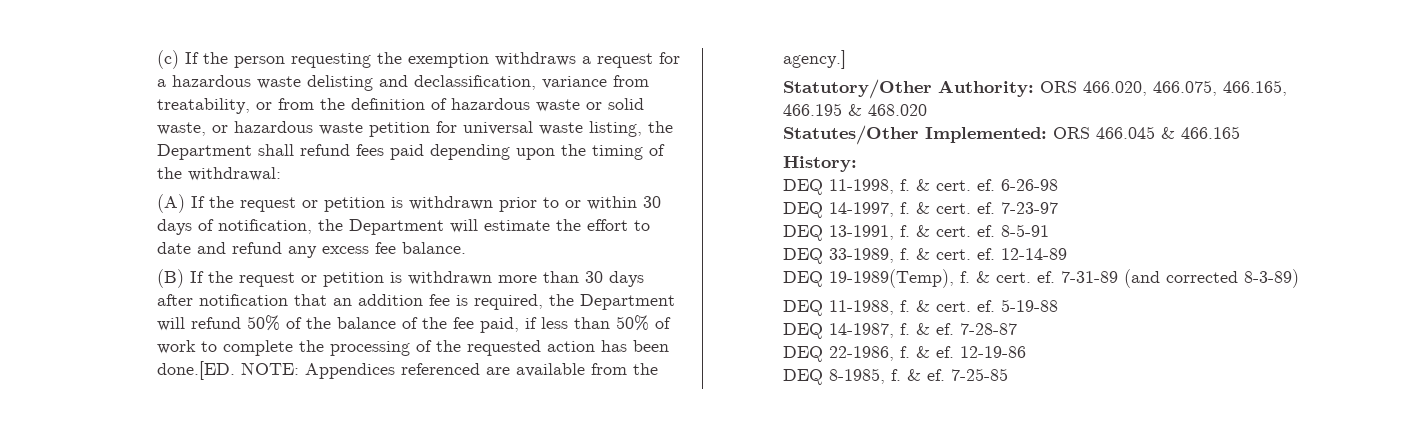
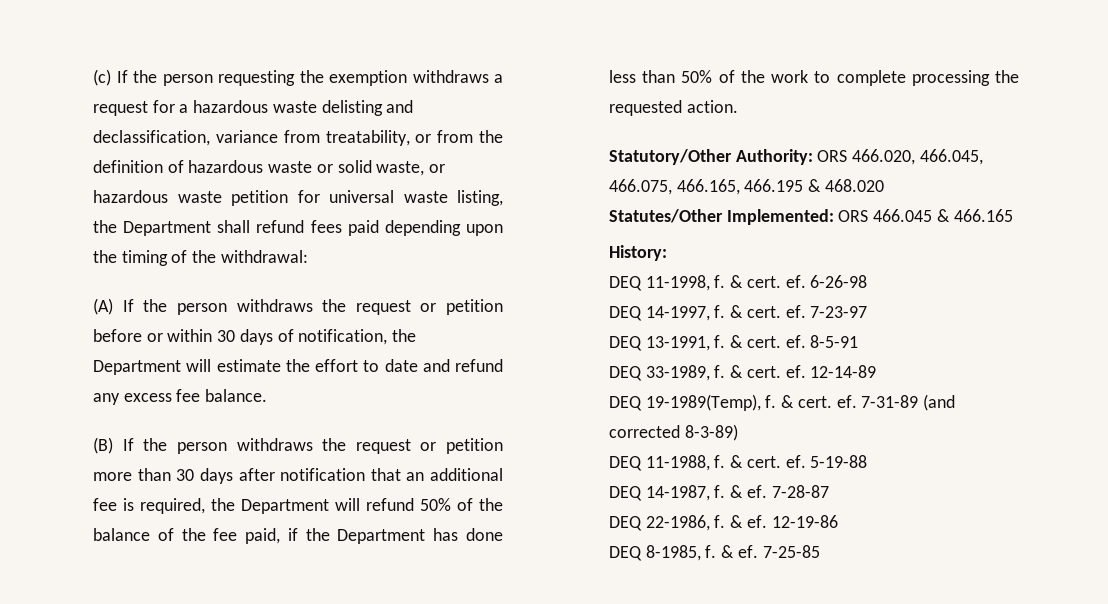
- (A) If the request or petition is withdrawn prior to or within 30 days of notification, the Department will estimate the effort to date and refund any excess fee balance.
+ (A) If the person withdraws the request or petition before or within 30 days of notification, the Department will estimate the effort to date and refund any excess fee balance.
- (B) If the request or petition is withdrawn more than 30 days after notification that an addition fee is required, the Department will refund 50% of the balance of the fee paid, if less than 50% of work to complete the processing of the requested action has been done.[ED. NOTE: Appendices referenced are available from the agency.]
+ (B) If the person withdraws the request or petition more than 30 days after notification that an additional fee is required, the Department will refund 50% of the balance of the fee paid, if the Department has done less than 50% of the work to complete processing the requested action.
- Statutory/Other Authority: ORS 466.020, 466.075, 466.165, 466.195 & 468.020
+ Statutory/Other Authority: ORS 466.020, 466.045, 466.075, 466.165, 466.195 & 468.020

